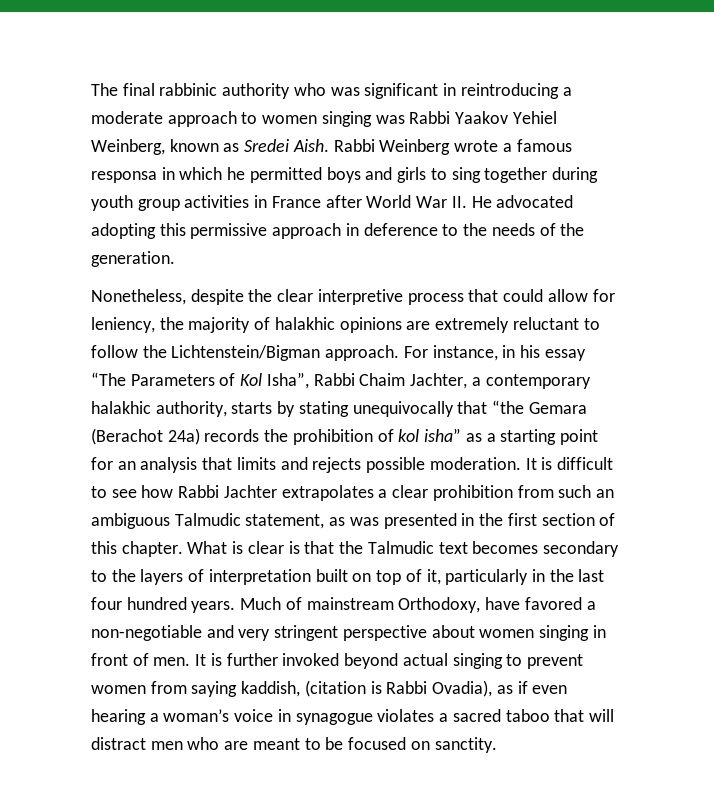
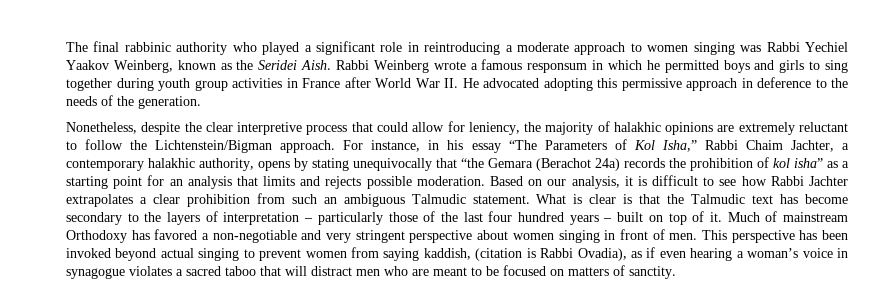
- The final rabbinic authority who was significant in reintroducing a moderate approach to women singing was Rabbi Yaakov Yehiel Weinberg, known as Sredei Aish.
+ The final rabbinic authority who played a significant role in reintroducing a moderate approach to women singing was Rabbi Yechiel Yaakov Weinberg, known as the Seridei Aish.
- Rabbi Weinberg wrote a famous responsa in which he permitted boys and girls to sing together during youth group activities in France after World War II. He advocated adopting this permissive approach in deference to the needs of the generation.
+ Rabbi Weinberg wrote a famous responsum in which he permitted boys and girls to sing together during youth group activities in France after World War II. He advocated adopting this permissive approach in deference to the needs of the generation.
- For instance, in his essay “The Parameters of Kol Isha”, Rabbi Chaim Jachter, a contemporary halakhic authority, starts by stating unequivocally that “the Gemara (Berachot 24a) records the prohibition of kol isha” as a starting point for an analysis that limits and rejects possible moderation.
+ For instance, in his essay “The Parameters of Kol Isha,” Rabbi Chaim Jachter, a contemporary halakhic authority, opens by stating unequivocally that “the Gemara (Berachot 24a) records the prohibition of kol isha” as a starting point for an analysis that limits and rejects possible moderation.
- It is difficult to see how Rabbi Jachter extrapolates a clear prohibition from such an ambiguous Talmudic statement, as was presented in the first section of this chapter.
+ Based on our analysis, it is difficult to see how Rabbi Jachter extrapolates a clear prohibition from such an ambiguous Talmudic statement.
- What is clear is that the Talmudic text becomes secondary to the layers of interpretation built on top of it, particularly in the last four hundred years.
+ What is clear is that the Talmudic text has become secondary to the layers of interpretation – particularly those of the last four hundred years – built on top of it.
- Much of mainstream Orthodoxy, have favored a non-negotiable and very stringent perspective about women singing in front of men.
+ Much of mainstream Orthodoxy has favored a non-negotiable and very stringent perspective about women singing in front of men.
- It is further invoked beyond actual singing to prevent women from saying kaddish, (citation is Rabbi Ovadia), as if even hearing a woman’s voice in synagogue violates a sacred taboo that will distract men who are meant to be focused on sanctity.
+ This perspective has been invoked beyond actual singing to prevent women from saying kaddish, (citation is Rabbi Ovadia), as if even hearing a woman’s voice in synagogue violates a sacred taboo that will distract men who are meant to be focused on matters of sanctity.

